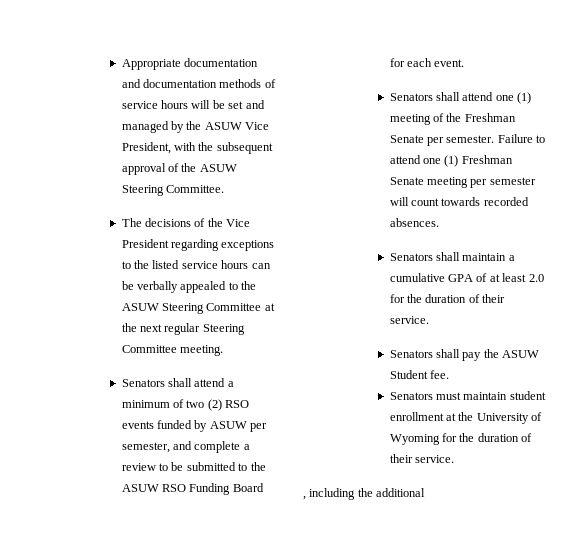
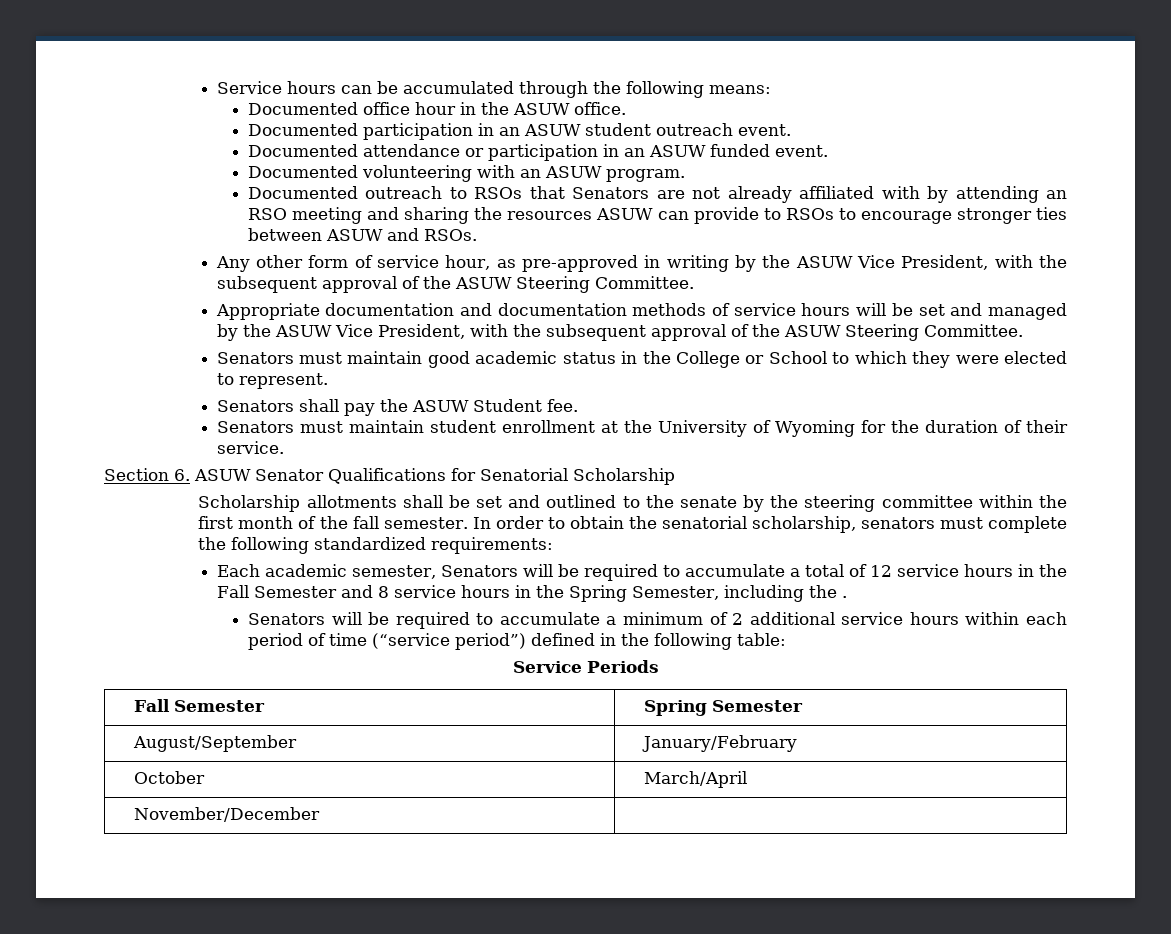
+ Service hours can be accumulated through the following means:
+ Documented office hour in the ASUW office.
+ Documented participation in an ASUW student outreach event.
+ Documented attendance or participation in an ASUW funded event.
+ Documented volunteering with an ASUW program.
+ Documented outreach to RSOs that Senators are not already affiliated with by attending an RSO meeting and sharing the resources ASUW can provide to RSOs to encourage stronger ties between ASUW and RSOs.
+ Any other form of service hour, as pre-approved in writing by the ASUW Vice President, with the subsequent approval of the ASUW Steering Committee.
- The decisions of the Vice President regarding exceptions to the listed service hours can be verbally appealed to the ASUW Steering Committee at the next regular Steering Committee meeting.
- Senators shall attend a minimum of two (2) RSO events funded by ASUW per semester, and complete a review to be submitted to the ASUW RSO Funding Board for each event.
- Senators shall attend one (1) meeting of the Freshman Senate per semester. Failure to attend one (1) Freshman Senate meeting per semester will count towards recorded absences.
- Senators shall maintain a cumulative GPA of at least 2.0 for the duration of their service.
+ Senators must maintain good academic status in the College or School to which they were elected to represent.
- , including the additional
+ Section 6. ASUW Senator Qualifications for Senatorial Scholarship
+ Scholarship allotments shall be set and outlined to the senate by the steering committee within the first month of the fall semester. In order to obtain the senatorial scholarship, senators must complete the following standardized requirements:
+ Each academic semester, Senators will be required to accumulate a total of 12 service hours in the Fall Semester and 8 service hours in the Spring Semester, including the .
+ Senators will be required to accumulate a minimum of 2 additional service hours within each period of time (“service period”) defined in the following table:
+ Service Periods
+ Fall Semester | Spring Semester
+ August/September | January/February
+ October | March/April
+ November/December |

